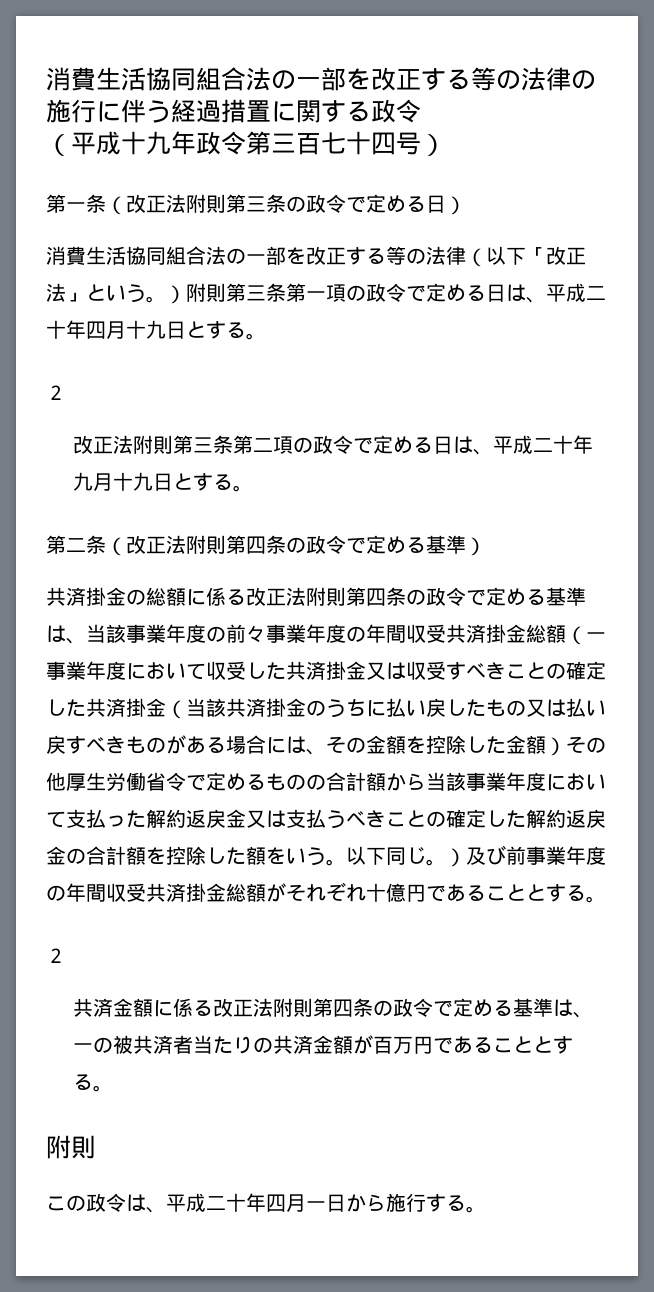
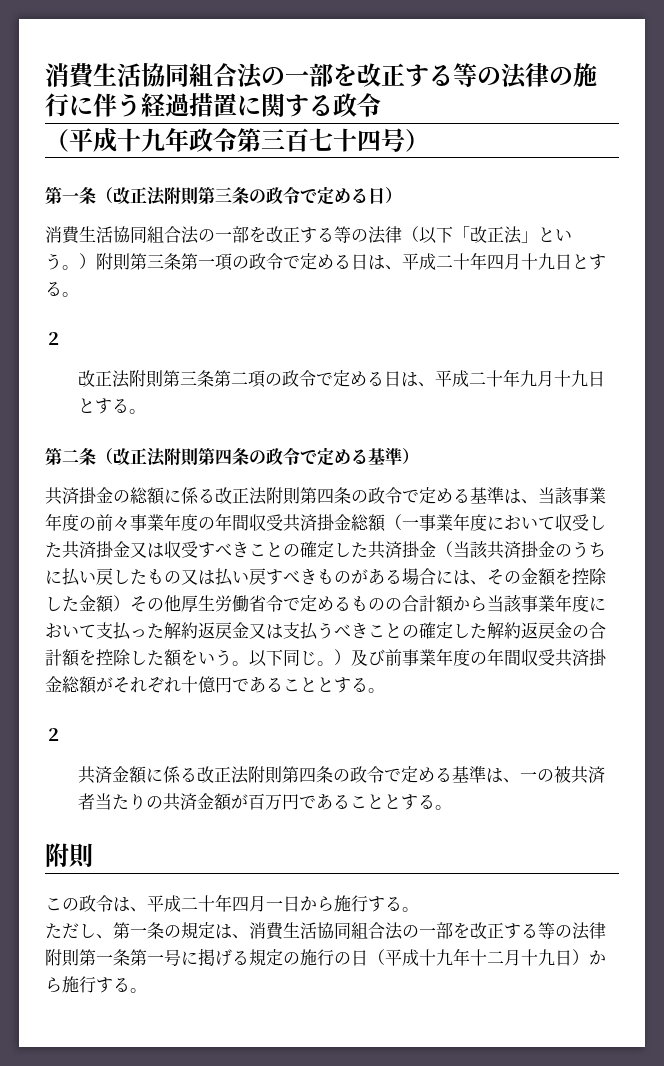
+ ただし、第一条の規定は、消費生活協同組合法の一部を改正する等の法律附則第一条第一号に掲げる規定の施行の日（平成十九年十二月十九日）から施行する。

